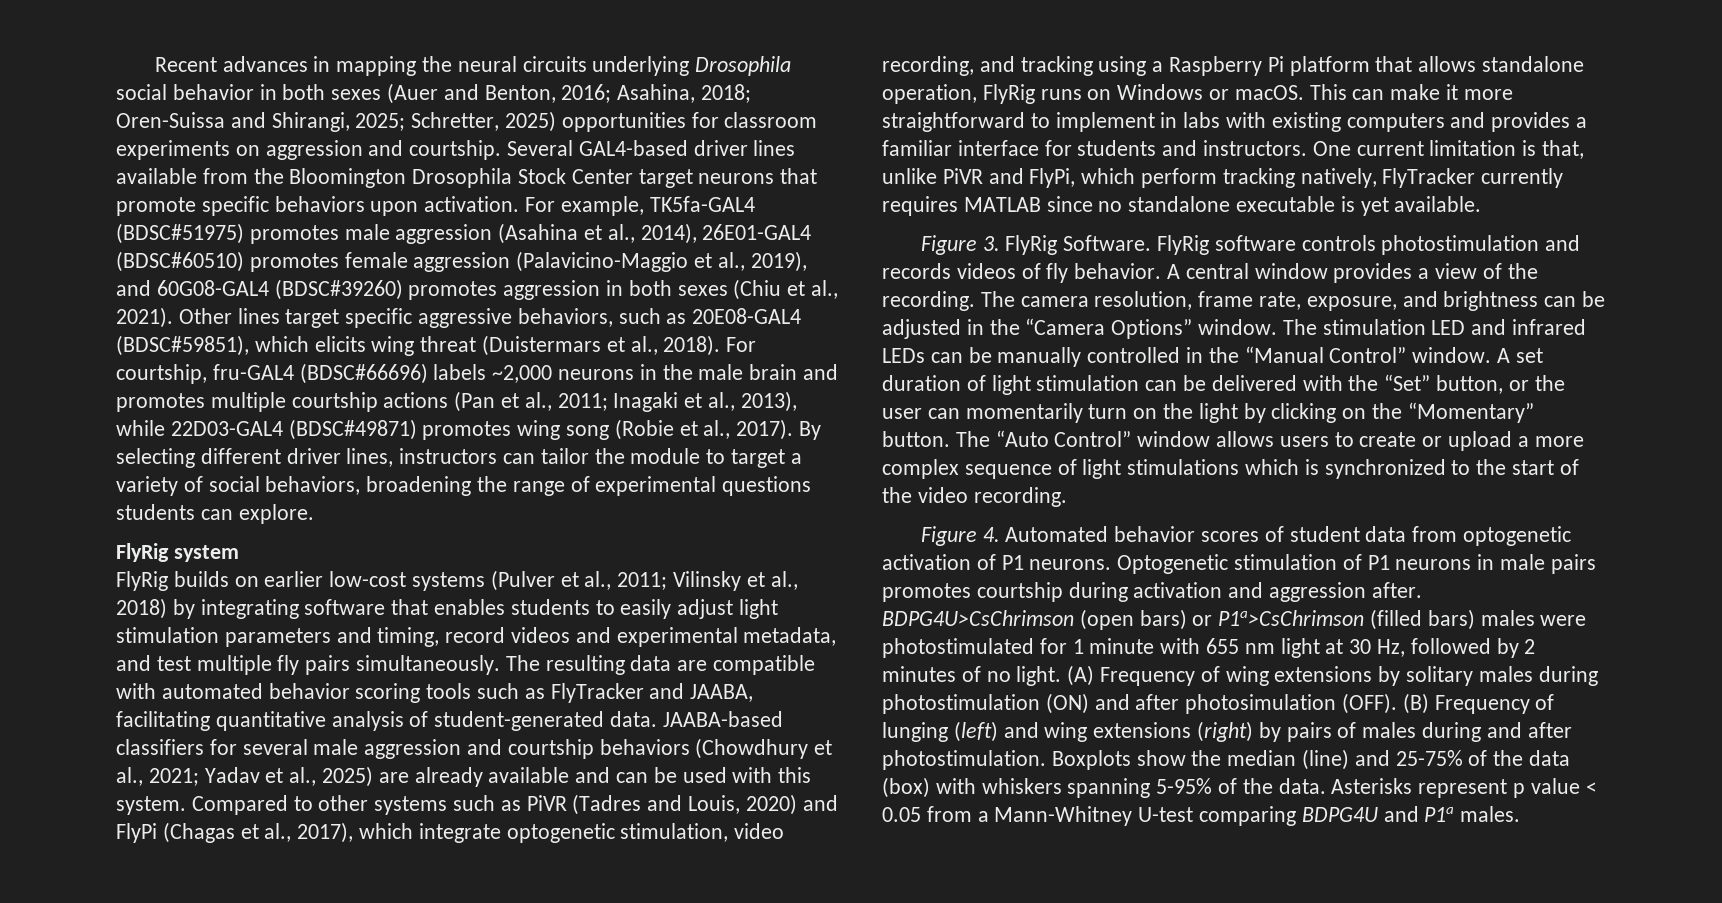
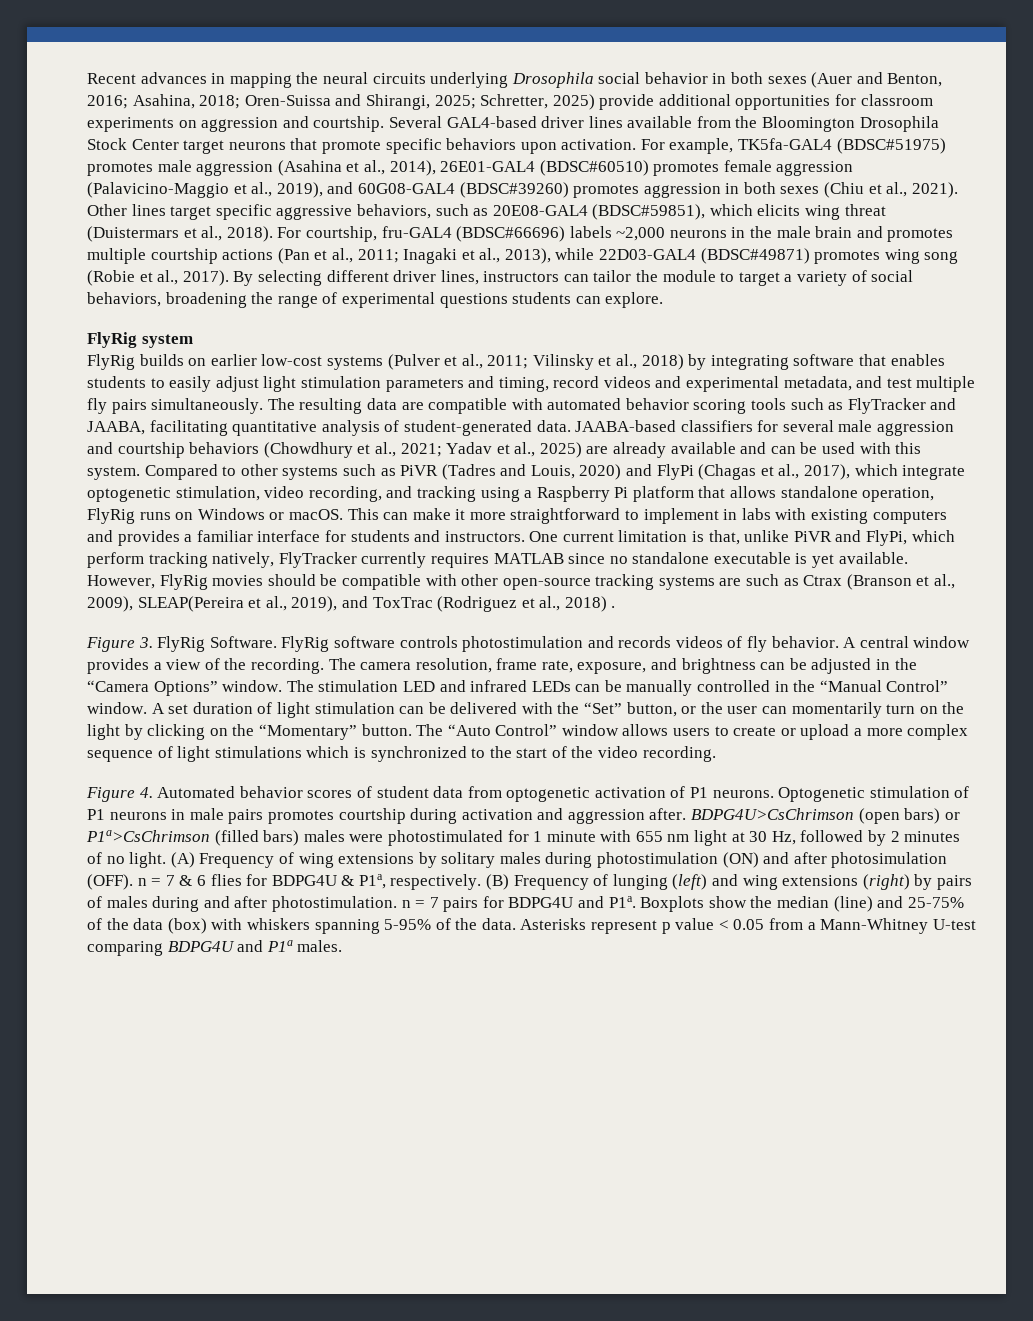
- Recent advances in mapping the neural circuits underlying Drosophila social behavior in both sexes (Auer and Benton, 2016; Asahina, 2018; Oren-Suissa and Shirangi, 2025; Schretter, 2025) opportunities for classroom experiments on aggression and courtship.
+ Recent advances in mapping the neural circuits underlying Drosophila social behavior in both sexes (Auer and Benton, 2016; Asahina, 2018; Oren-Suissa and Shirangi, 2025; Schretter, 2025) provide additional opportunities for classroom experiments on aggression and courtship.
+ However, FlyRig movies should be compatible with other open-source tracking systems are such as Ctrax (Branson et al., 2009), SLEAP(Pereira et al., 2019), and ToxTrac (Rodriguez et al., 2018) .
- (A) Frequency of wing extensions by solitary males during photostimulation (ON) and after photosimulation (OFF).
+ (A) Frequency of wing extensions by solitary males during photostimulation (ON) and after photosimulation (OFF). n = 7 & 6 flies for BDPG4U & P1a, respectively.
- (B) Frequency of lunging (left) and wing extensions (right) by pairs of males during and after photostimulation. Boxplots show the median (line) and 25-75% of the data (box) with whiskers spanning 5-95% of the data.
+ (B) Frequency of lunging (left) and wing extensions (right) by pairs of males during and after photostimulation. n = 7 pairs for BDPG4U and P1a. Boxplots show the median (line) and 25-75% of the data (box) with whiskers spanning 5-95% of the data.

